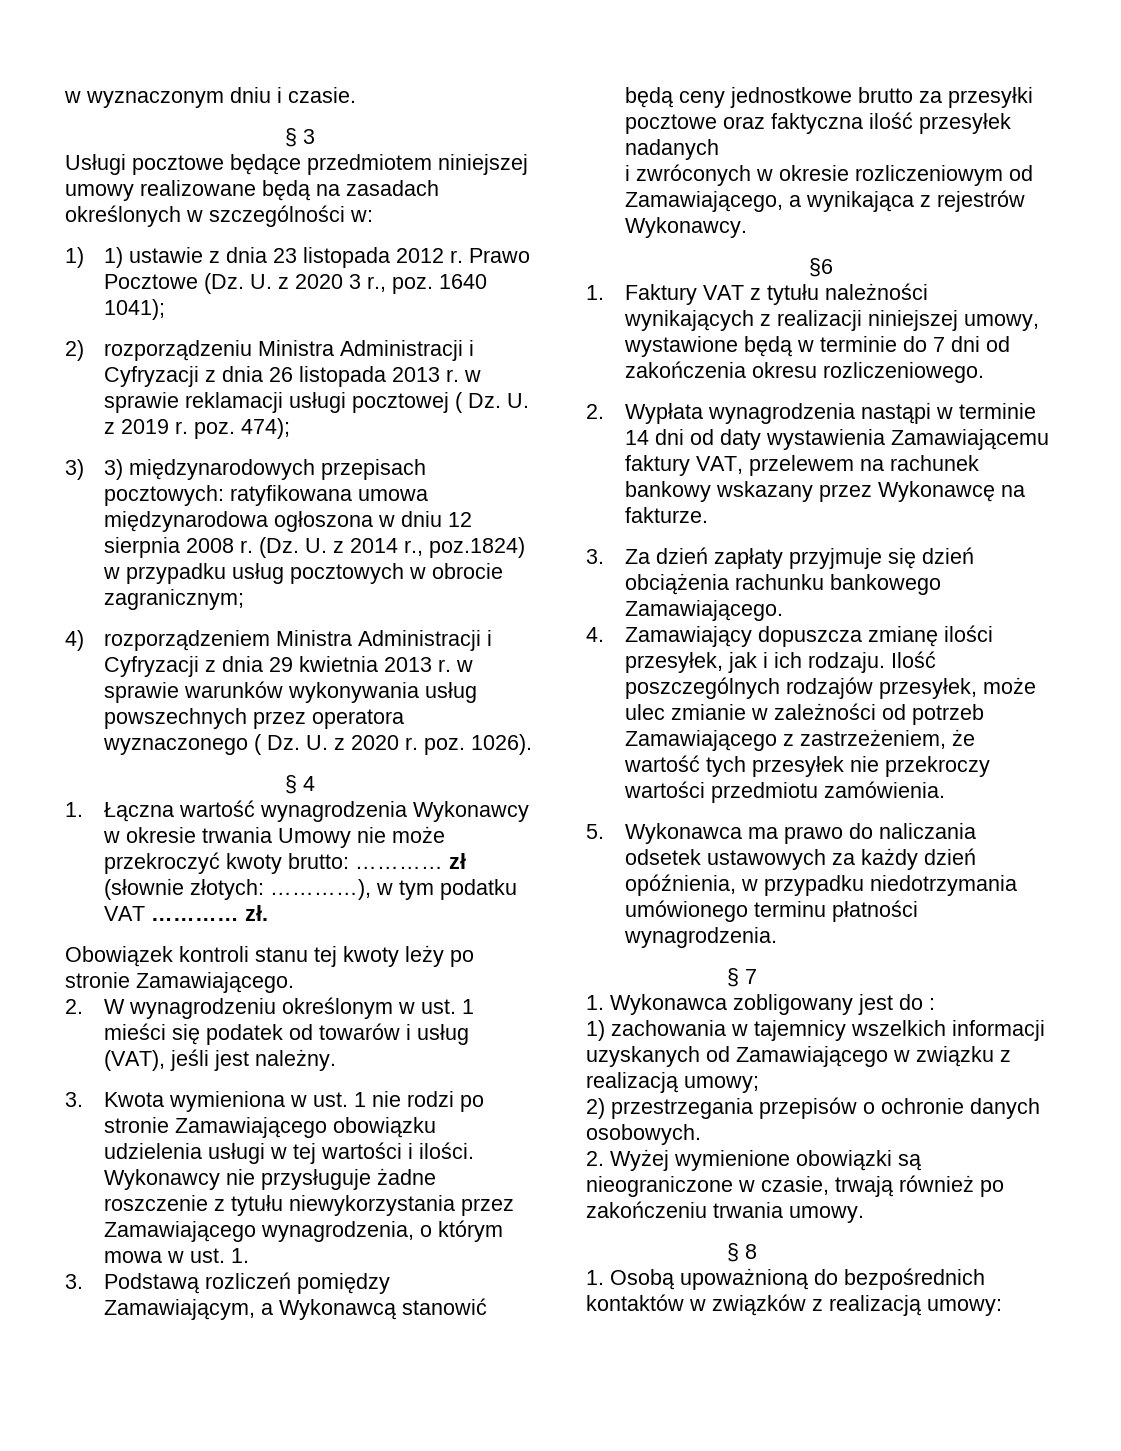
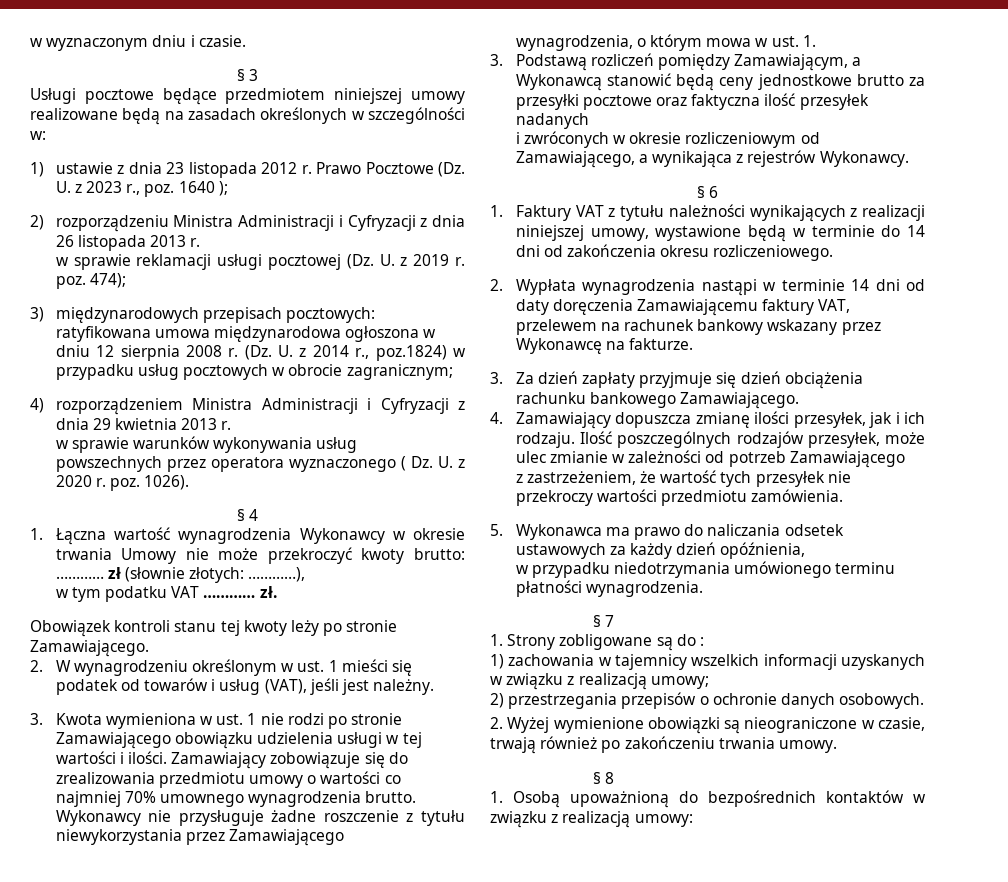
- 1) 1) ustawie z dnia 23 listopada 2012 r.
+ 1) ustawie z dnia 23 listopada 2012 r.
- Prawo Pocztowe (Dz. U. z 2020 3 r., poz. 1640 1041);
+ Prawo Pocztowe (Dz. U. z 2023 r., poz. 1640 );
- 2) rozporządzeniu Ministra Administracji i Cyfryzacji z dnia 26 listopada 2013 r. w sprawie reklamacji usługi pocztowej ( Dz. U. z 2019 r. poz. 474);
+ 2) rozporządzeniu Ministra Administracji i Cyfryzacji z dnia 26 listopada 2013 r.
+ w sprawie reklamacji usługi pocztowej (Dz. U. z 2019 r. poz. 474);
- 3) 3) międzynarodowych przepisach pocztowych: ratyfikowana umowa międzynarodowa ogłoszona w dniu 12 sierpnia 2008 r.
+ 3) międzynarodowych przepisach pocztowych: ratyfikowana umowa międzynarodowa ogłoszona w dniu 12 sierpnia 2008 r.
- 4) rozporządzeniem Ministra Administracji i Cyfryzacji z dnia 29 kwietnia 2013 r. w sprawie warunków wykonywania usług powszechnych przez operatora wyznaczonego ( Dz. U. z 2020 r. poz. 1026).
+ 4) rozporządzeniem Ministra Administracji i Cyfryzacji z dnia 29 kwietnia 2013 r.
+ w sprawie warunków wykonywania usług powszechnych przez operatora wyznaczonego ( Dz. U. z 2020 r. poz. 1026).
- 1. Łączna wartość wynagrodzenia Wykonawcy w okresie trwania Umowy nie może przekroczyć kwoty brutto: ………… zł (słownie złotych: …………), w tym podatku VAT ………… zł.
+ 1. Łączna wartość wynagrodzenia Wykonawcy w okresie trwania Umowy nie może przekroczyć kwoty brutto: ………… zł (słownie złotych: …………),
+ w tym podatku VAT ………… zł.
+ Zamawiający zobowiązuje się do zrealizowania przedmiotu umowy o wartości co najmniej 70% umownego wynagrodzenia brutto.
- §6
+ § 6
- 1. Faktury VAT z tytułu należności wynikających z realizacji niniejszej umowy, wystawione będą w terminie do 7 dni od zakończenia okresu rozliczeniowego.
+ 1. Faktury VAT z tytułu należności wynikających z realizacji niniejszej umowy, wystawione będą w terminie do 14 dni od zakończenia okresu rozliczeniowego.
- 2. Wypłata wynagrodzenia nastąpi w terminie 14 dni od daty wystawienia Zamawiającemu faktury VAT, przelewem na rachunek bankowy wskazany przez Wykonawcę na fakturze.
+ 2. Wypłata wynagrodzenia nastąpi w terminie 14 dni od daty doręczenia Zamawiającemu faktury VAT, przelewem na rachunek bankowy wskazany przez Wykonawcę na fakturze.
- Ilość poszczególnych rodzajów przesyłek, może ulec zmianie w zależności od potrzeb Zamawiającego z zastrzeżeniem, że wartość tych przesyłek nie przekroczy wartości przedmiotu zamówienia.
+ Ilość poszczególnych rodzajów przesyłek, może ulec zmianie w zależności od potrzeb Zamawiającego
+ z zastrzeżeniem, że wartość tych przesyłek nie przekroczy wartości przedmiotu zamówienia.
- 5. Wykonawca ma prawo do naliczania odsetek ustawowych za każdy dzień opóźnienia, w przypadku niedotrzymania umówionego terminu płatności wynagrodzenia.
+ 5. Wykonawca ma prawo do naliczania odsetek ustawowych za każdy dzień opóźnienia,
+ w przypadku niedotrzymania umówionego terminu płatności wynagrodzenia.
- 1. Wykonawca zobligowany jest do :
+ 1. Strony zobligowane są do :
- 1) zachowania w tajemnicy wszelkich informacji uzyskanych od Zamawiającego w związku z realizacją umowy;
+ 1) zachowania w tajemnicy wszelkich informacji uzyskanych w związku z realizacją umowy;
- 1. Osobą upoważnioną do bezpośrednich kontaktów w związków z realizacją umowy:
+ 1. Osobą upoważnioną do bezpośrednich kontaktów w związku z realizacją umowy:

